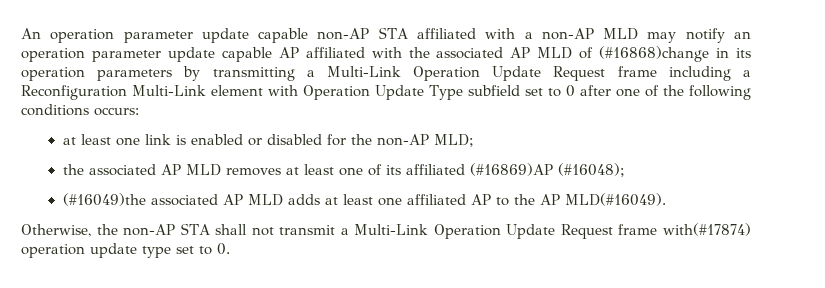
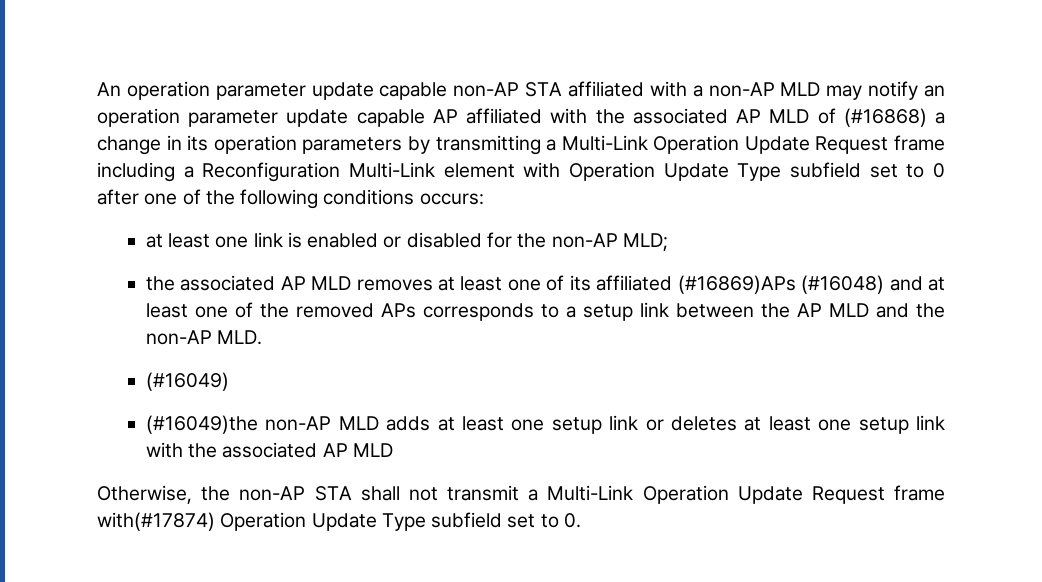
- An operation parameter update capable non-AP STA affiliated with a non-AP MLD may notify an operation parameter update capable AP affiliated with the associated AP MLD of (#16868)change in its operation parameters by transmitting a Multi-Link Operation Update Request frame including a Reconfiguration Multi-Link element with Operation Update Type subfield set to 0 after one of the following conditions occurs:
+ An operation parameter update capable non-AP STA affiliated with a non-AP MLD may notify an operation parameter update capable AP affiliated with the associated AP MLD of (#16868) a change in its operation parameters by transmitting a Multi-Link Operation Update Request frame including a Reconfiguration Multi-Link element with Operation Update Type subfield set to 0 after one of the following conditions occurs:
- the associated AP MLD removes at least one of its affiliated (#16869)AP (#16048);
+ the associated AP MLD removes at least one of its affiliated (#16869)APs (#16048) and at least one of the removed APs corresponds to a setup link between the AP MLD and the non-AP MLD.
+ (#16049)
- (#16049)the associated AP MLD adds at least one affiliated AP to the AP MLD(#16049).
+ (#16049)the non-AP MLD adds at least one setup link or deletes at least one setup link with the associated AP MLD
- Otherwise, the non-AP STA shall not transmit a Multi-Link Operation Update Request frame with(#17874) operation update type set to 0.
+ Otherwise, the non-AP STA shall not transmit a Multi-Link Operation Update Request frame with(#17874) Operation Update Type subfield set to 0.

